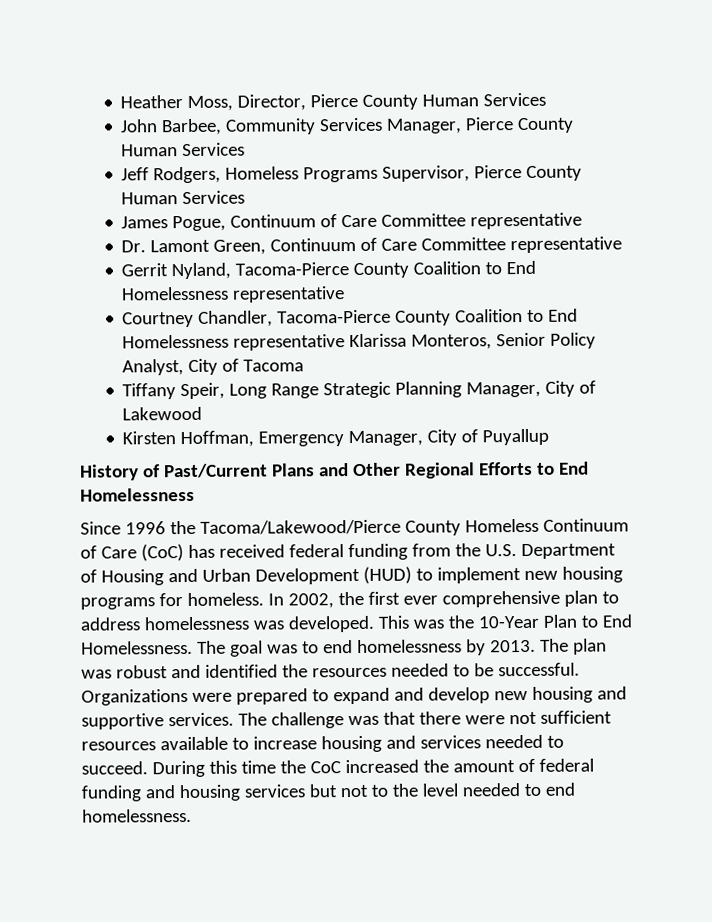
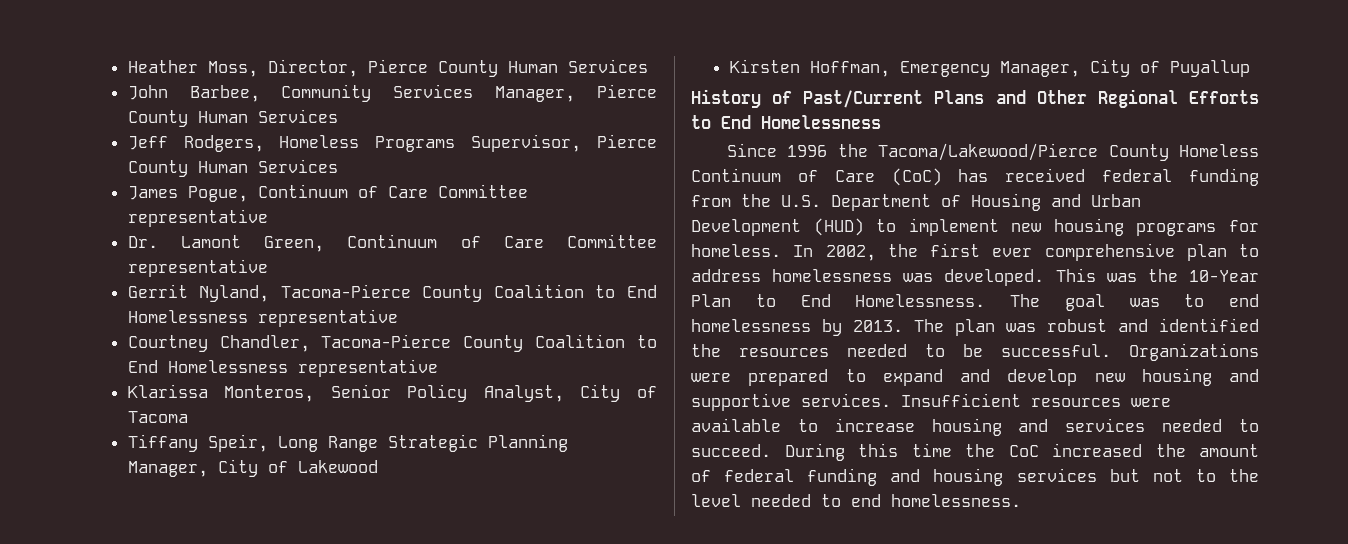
- Courtney Chandler, Tacoma-Pierce County Coalition to End Homelessness representative Klarissa Monteros, Senior Policy Analyst, City of Tacoma
+ Courtney Chandler, Tacoma-Pierce County Coalition to End Homelessness representative
+ Klarissa Monteros, Senior Policy Analyst, City of Tacoma
- The challenge was that there were not sufficient resources available to increase housing and services needed to succeed.
+ Insufficient resources were available to increase housing and services needed to succeed.

